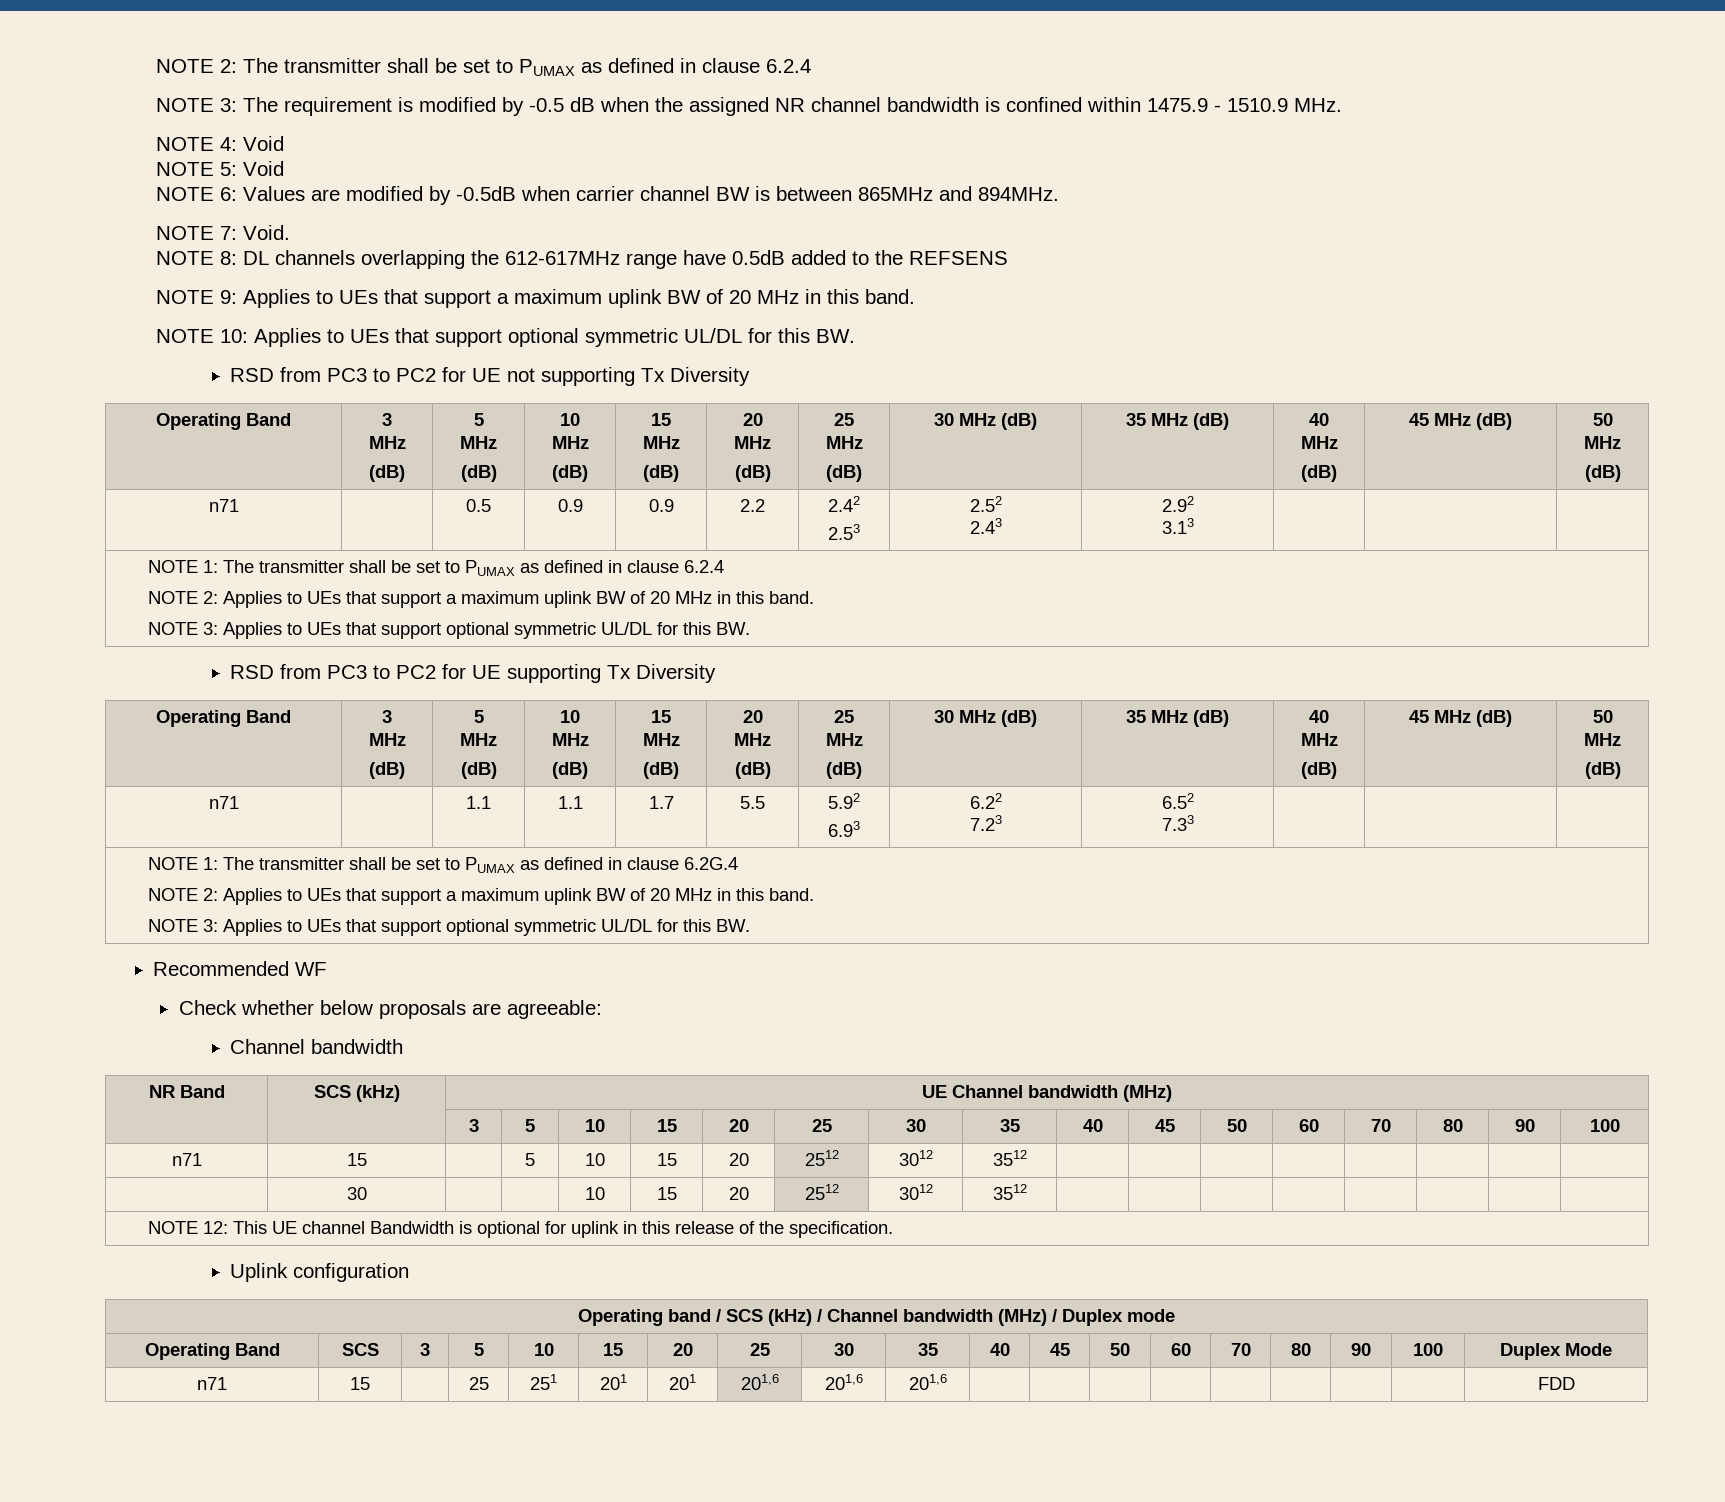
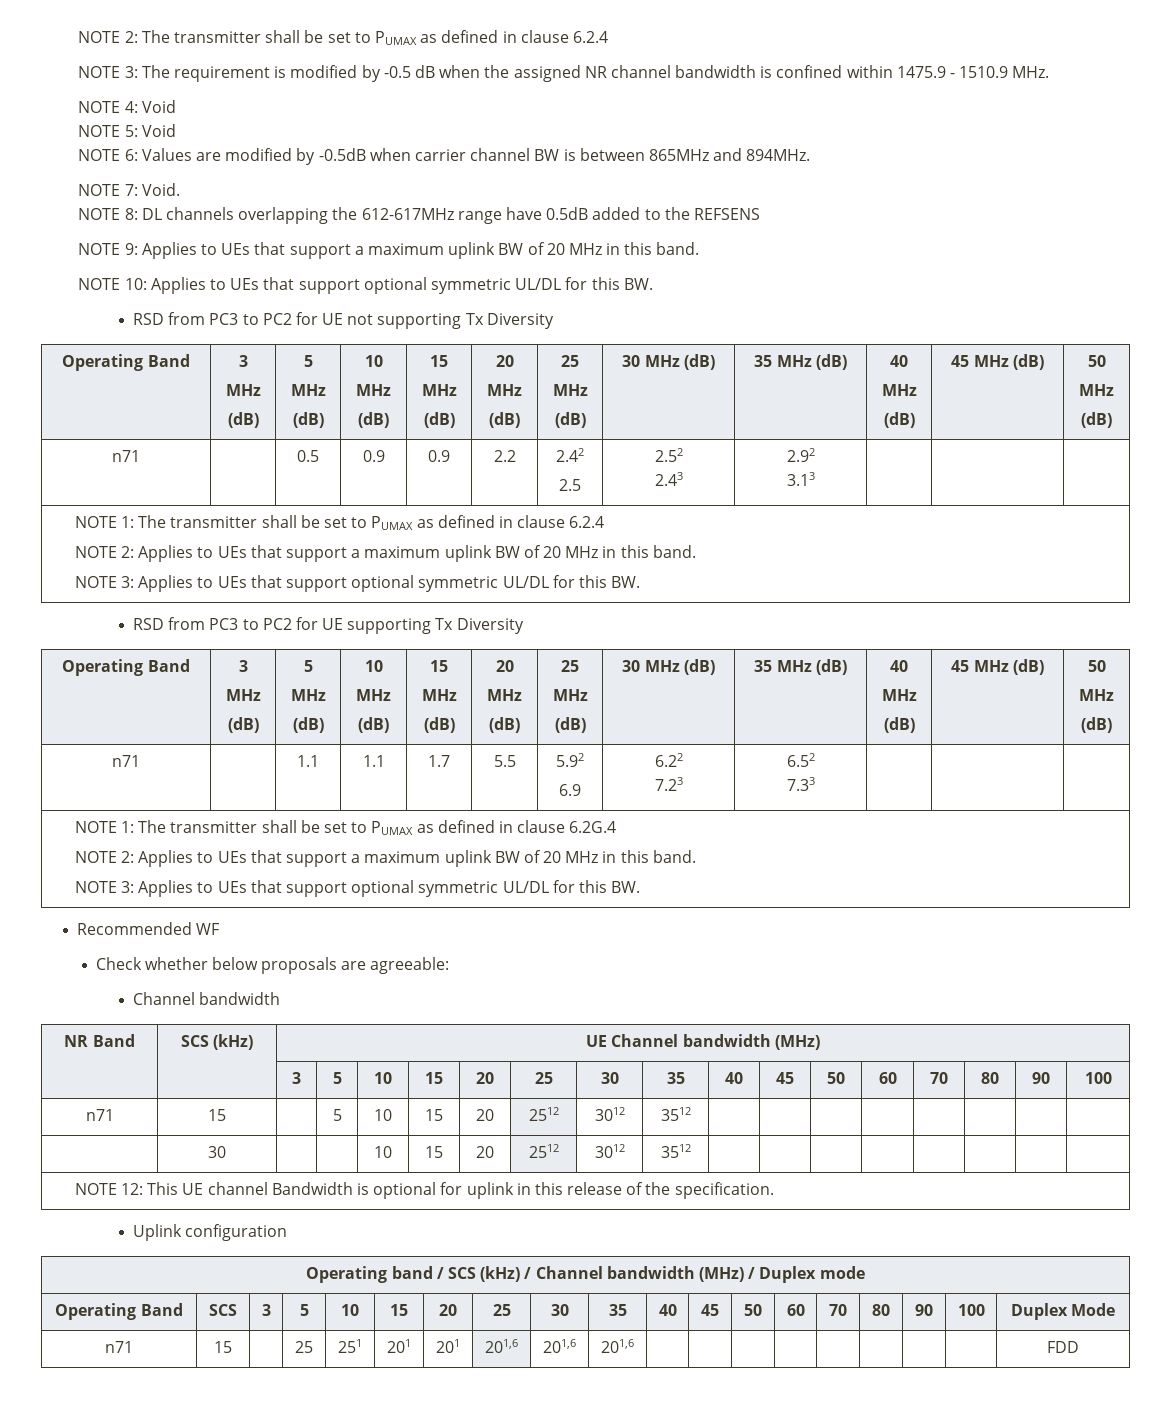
  n71 | | 0.5 | 0.9 | 0.9 | 2.2 | 2.42
- 2.53 | 2.52
+ 2.5 | 2.52
  n71 | | 1.1 | 1.1 | 1.7 | 5.5 | 5.92
- 6.93 | 6.22
+ 6.9 | 6.22

